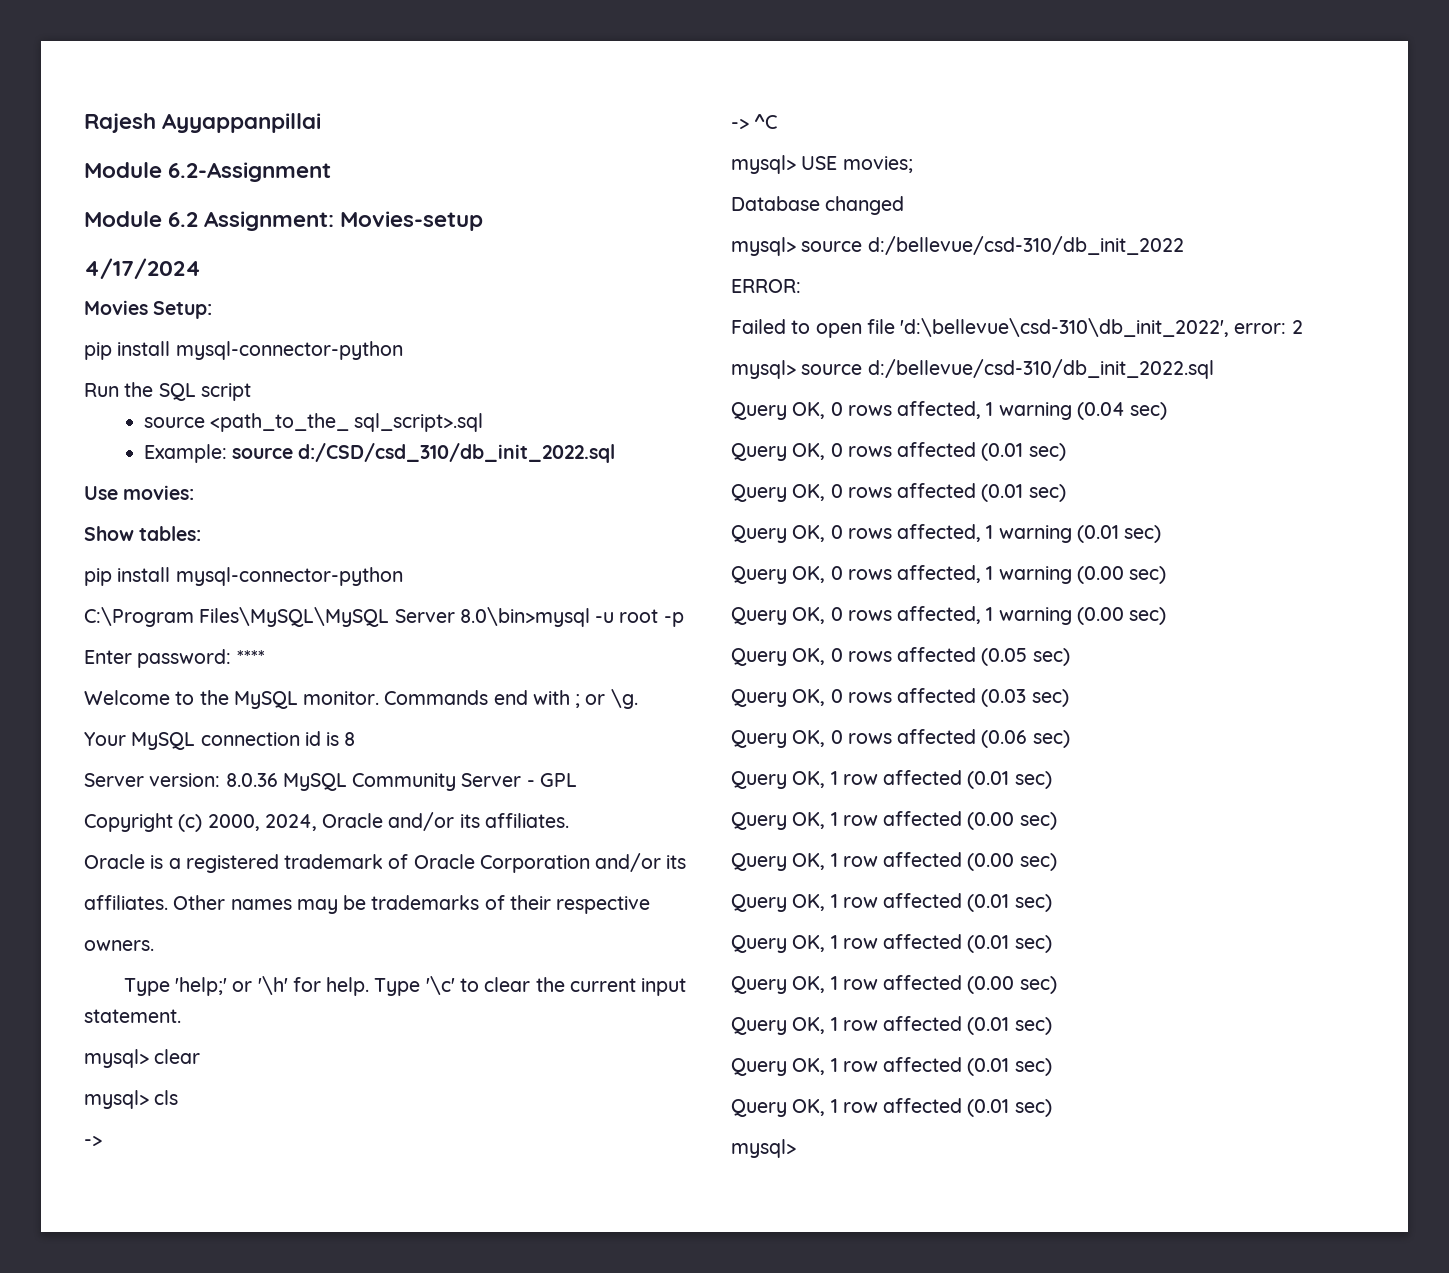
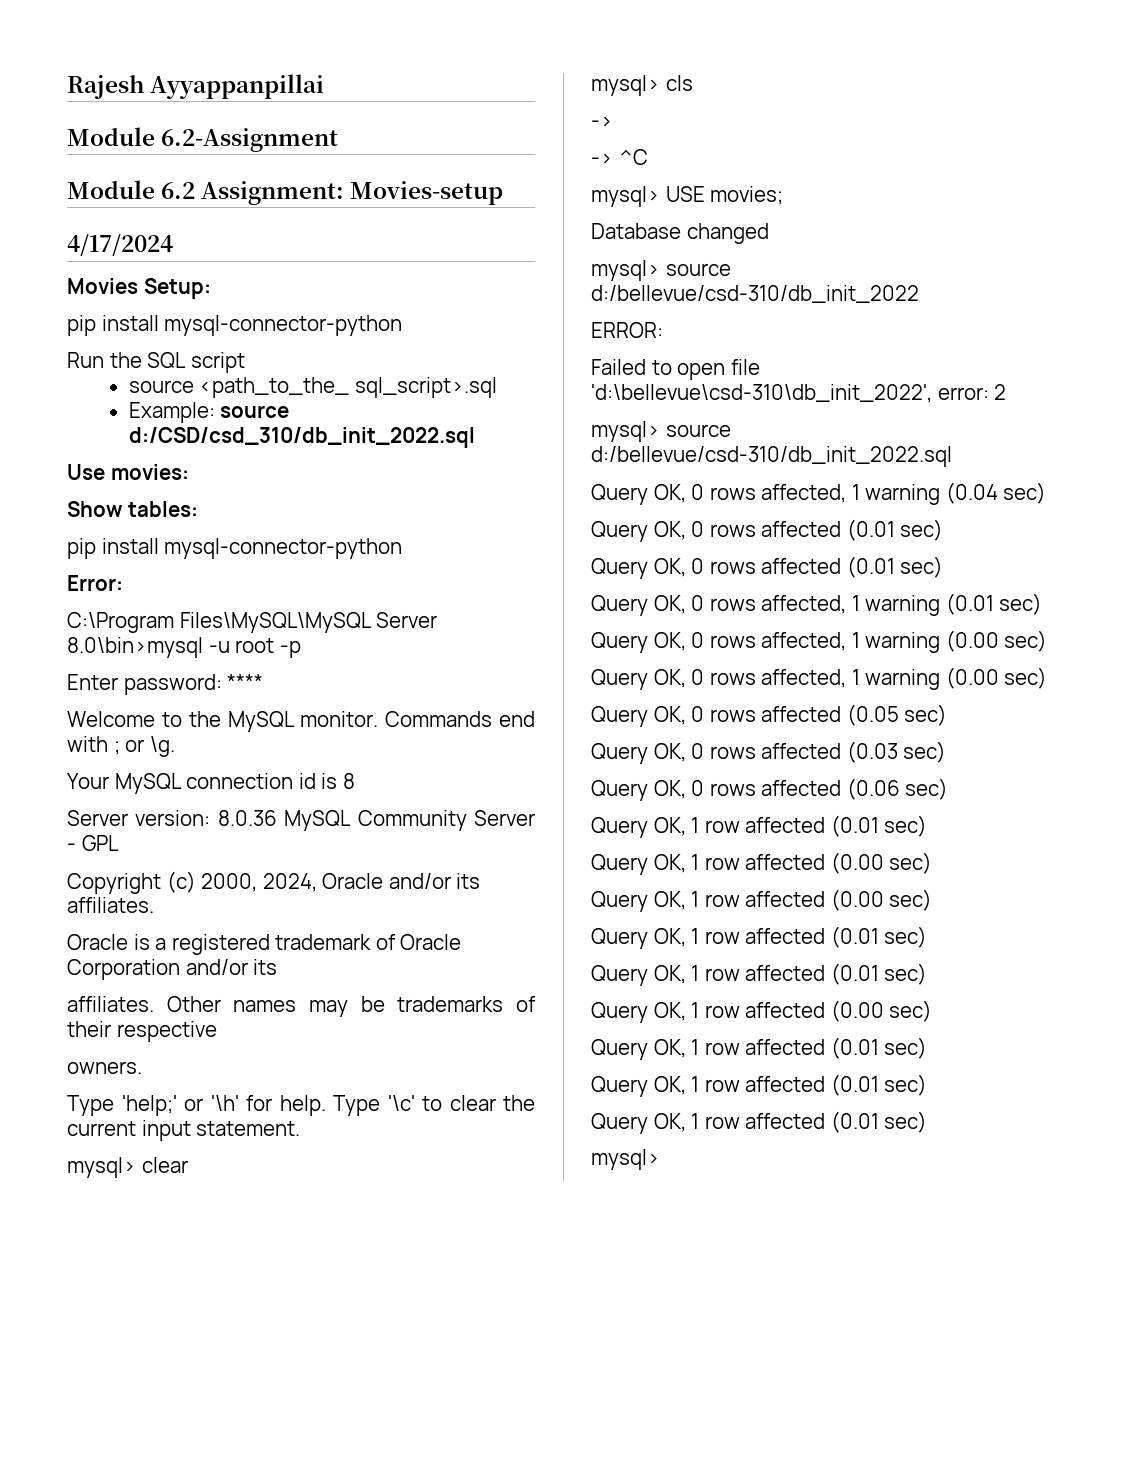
+ Error:

